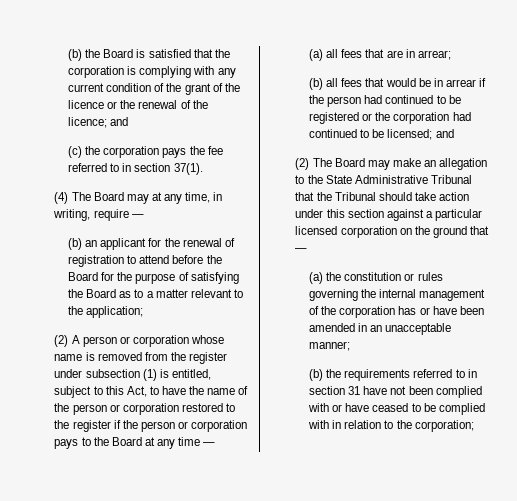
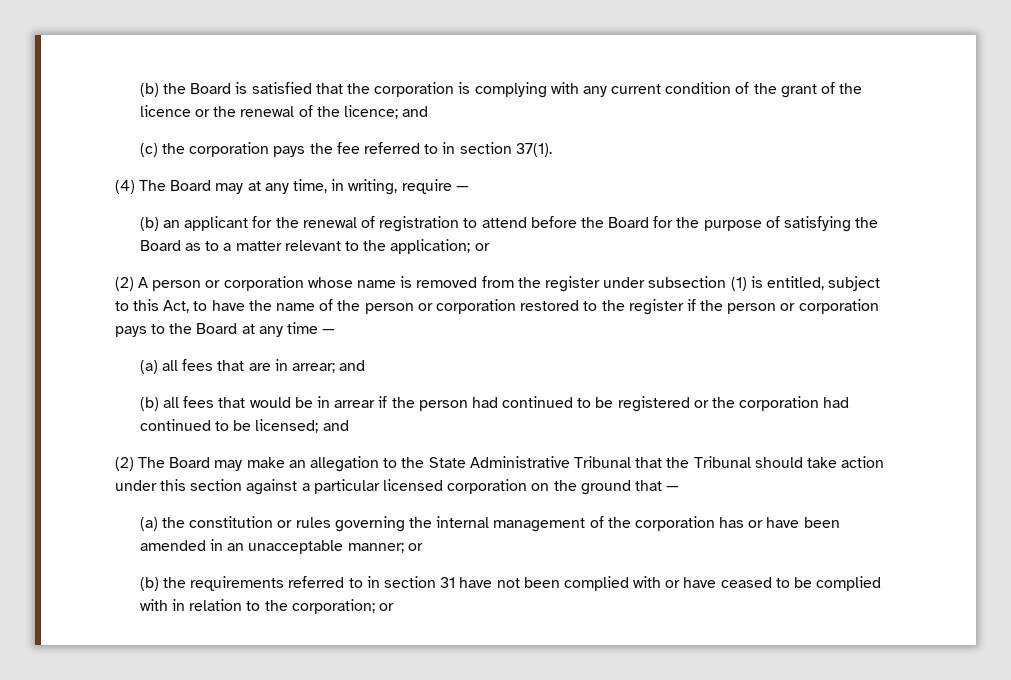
- (b) an applicant for the renewal of registration to attend before the Board for the purpose of satisfying the Board as to a matter relevant to the application;
+ (b) an applicant for the renewal of registration to attend before the Board for the purpose of satisfying the Board as to a matter relevant to the application; or
- (a) all fees that are in arrear;
+ (a) all fees that are in arrear; and
- (a) the constitution or rules governing the internal management of the corporation has or have been amended in an unacceptable manner;
+ (a) the constitution or rules governing the internal management of the corporation has or have been amended in an unacceptable manner; or
- (b) the requirements referred to in section 31 have not been complied with or have ceased to be complied with in relation to the corporation;
+ (b) the requirements referred to in section 31 have not been complied with or have ceased to be complied with in relation to the corporation; or

